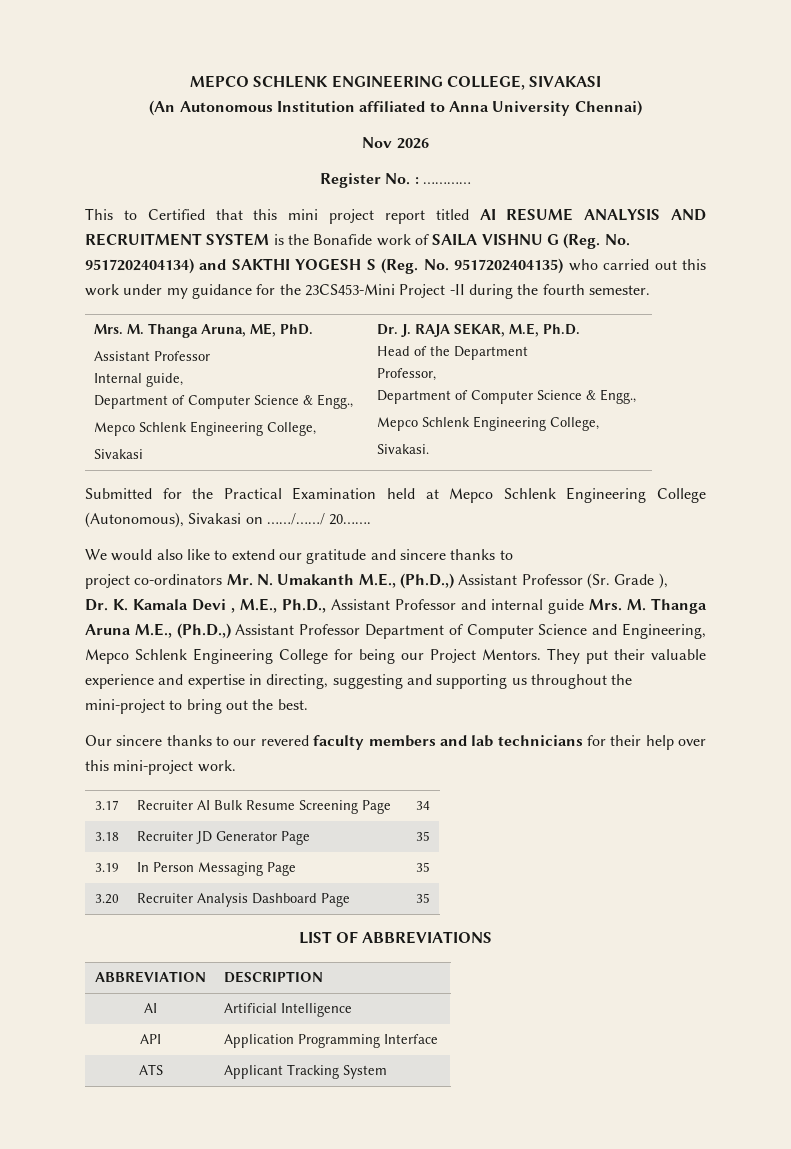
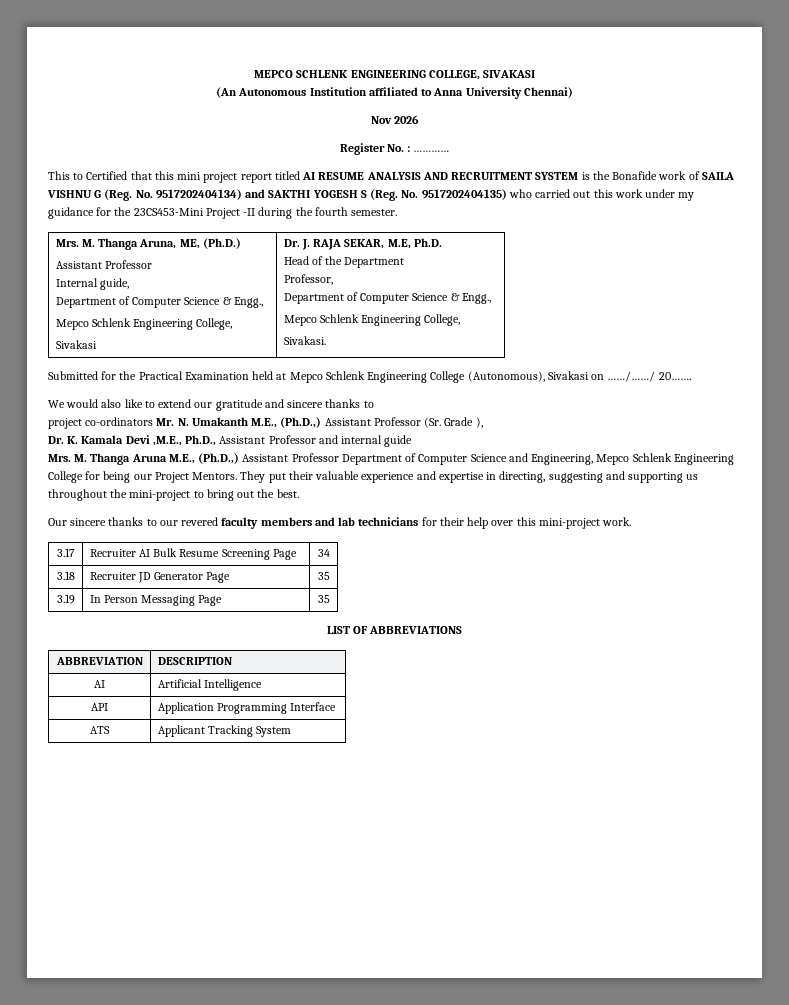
- Mrs. M. Thanga Aruna, ME, PhD.
+ Mrs. M. Thanga Aruna, ME, (Ph.D.)
- Dr. K. Kamala Devi , M.E., Ph.D., Assistant Professor and internal guide Mrs. M. Thanga Aruna M.E., (Ph.D.,) Assistant Professor Department of Computer Science and Engineering, Mepco Schlenk Engineering College for being our Project Mentors.
+ Dr. K. Kamala Devi ,M.E., Ph.D., Assistant Professor and internal guide
+ Mrs. M. Thanga Aruna M.E., (Ph.D.,) Assistant Professor Department of Computer Science and Engineering, Mepco Schlenk Engineering College for being our Project Mentors.
- 3.20 | Recruiter Analysis Dashboard Page | 35

